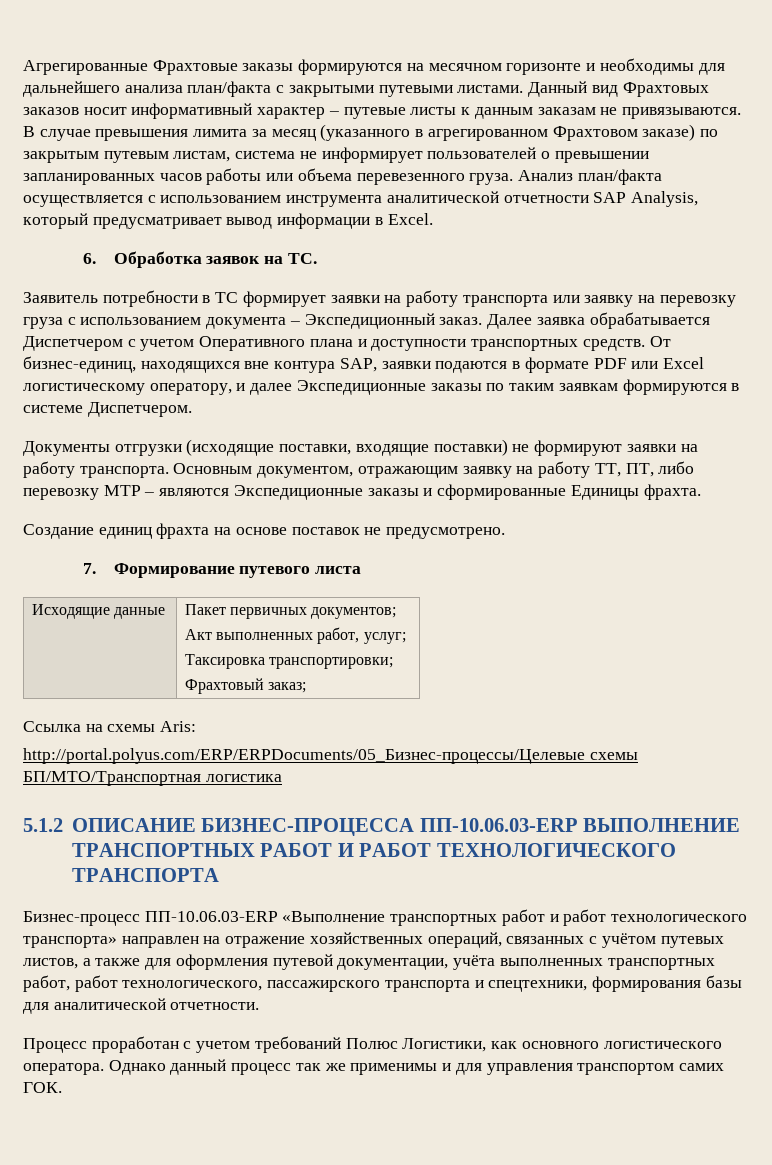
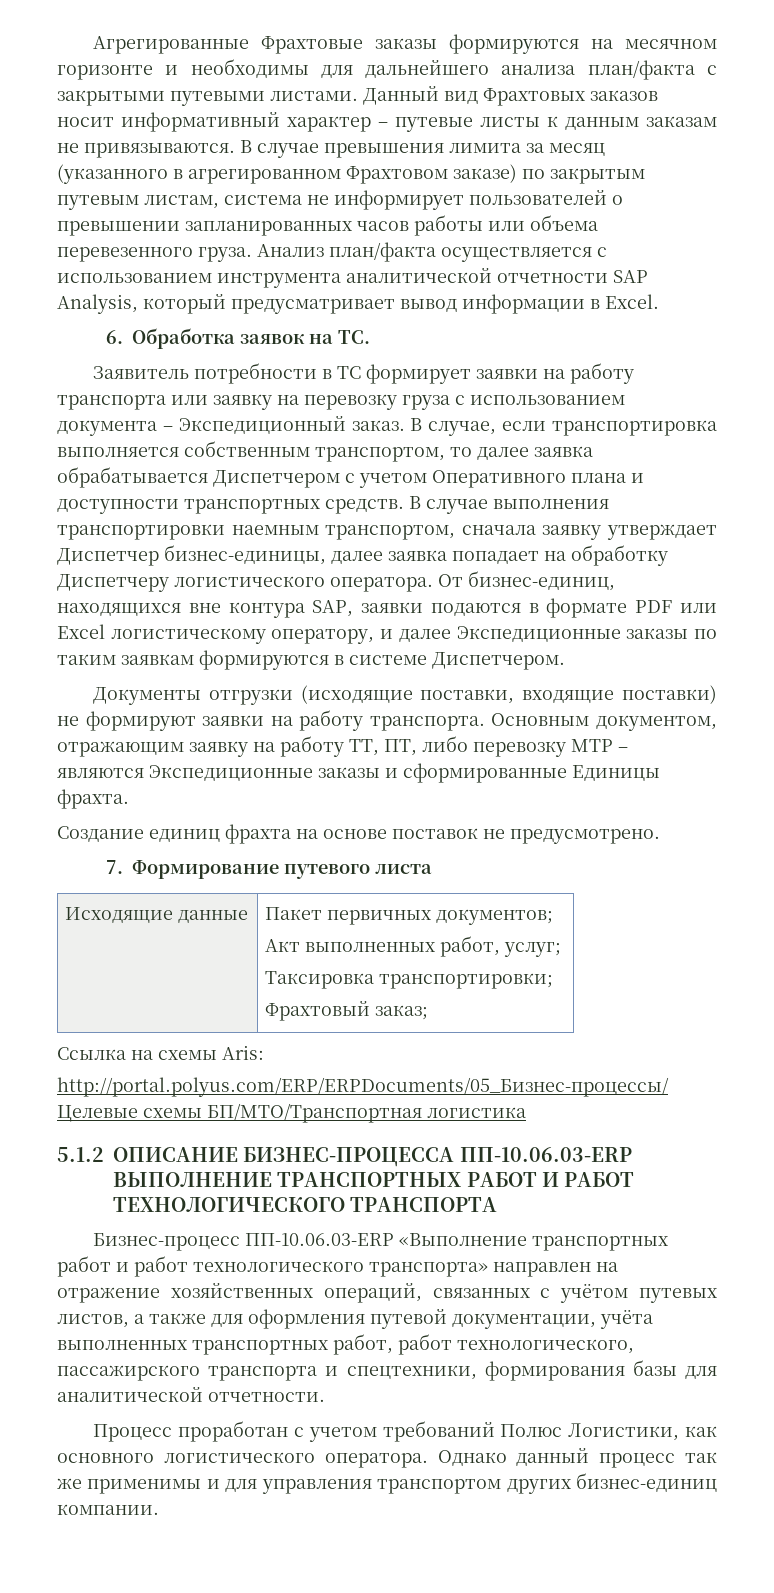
- Далее заявка обрабатывается Диспетчером с учетом Оперативного плана и доступности транспортных средств.
+ В случае, если транспортировка выполняется собственным транспортом, то далее заявка обрабатывается Диспетчером с учетом Оперативного плана и доступности транспортных средств.
+ В случае выполнения транспортировки наемным транспортом, сначала заявку утверждает Диспетчер бизнес-единицы, далее заявка попадает на обработку Диспетчеру логистического оператора.
- Однако данный процесс так же применимы и для управления транспортом самих ГОК.
+ Однако данный процесс так же применимы и для управления транспортом других бизнес-единиц компании.

